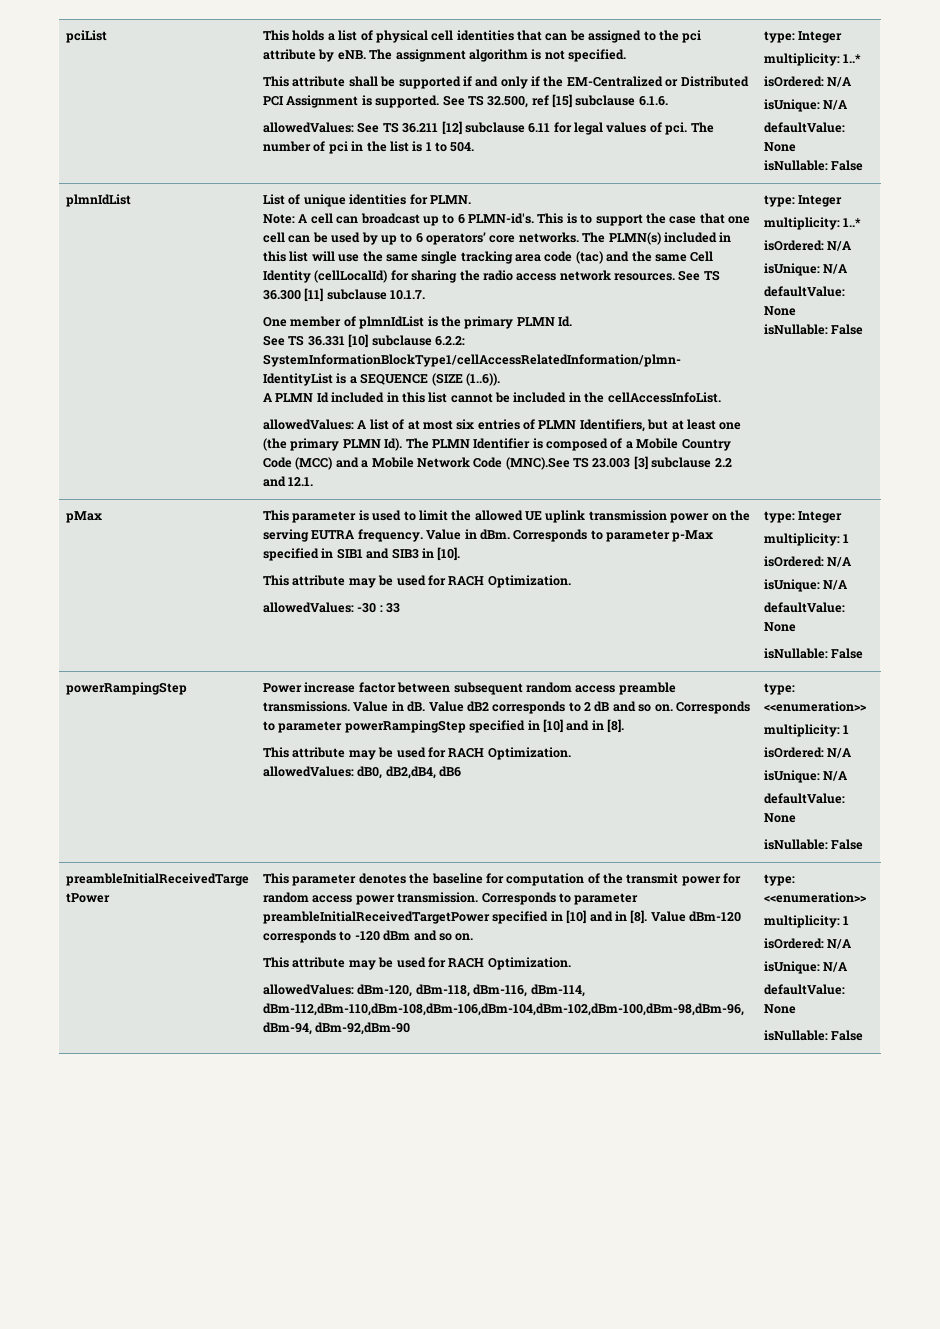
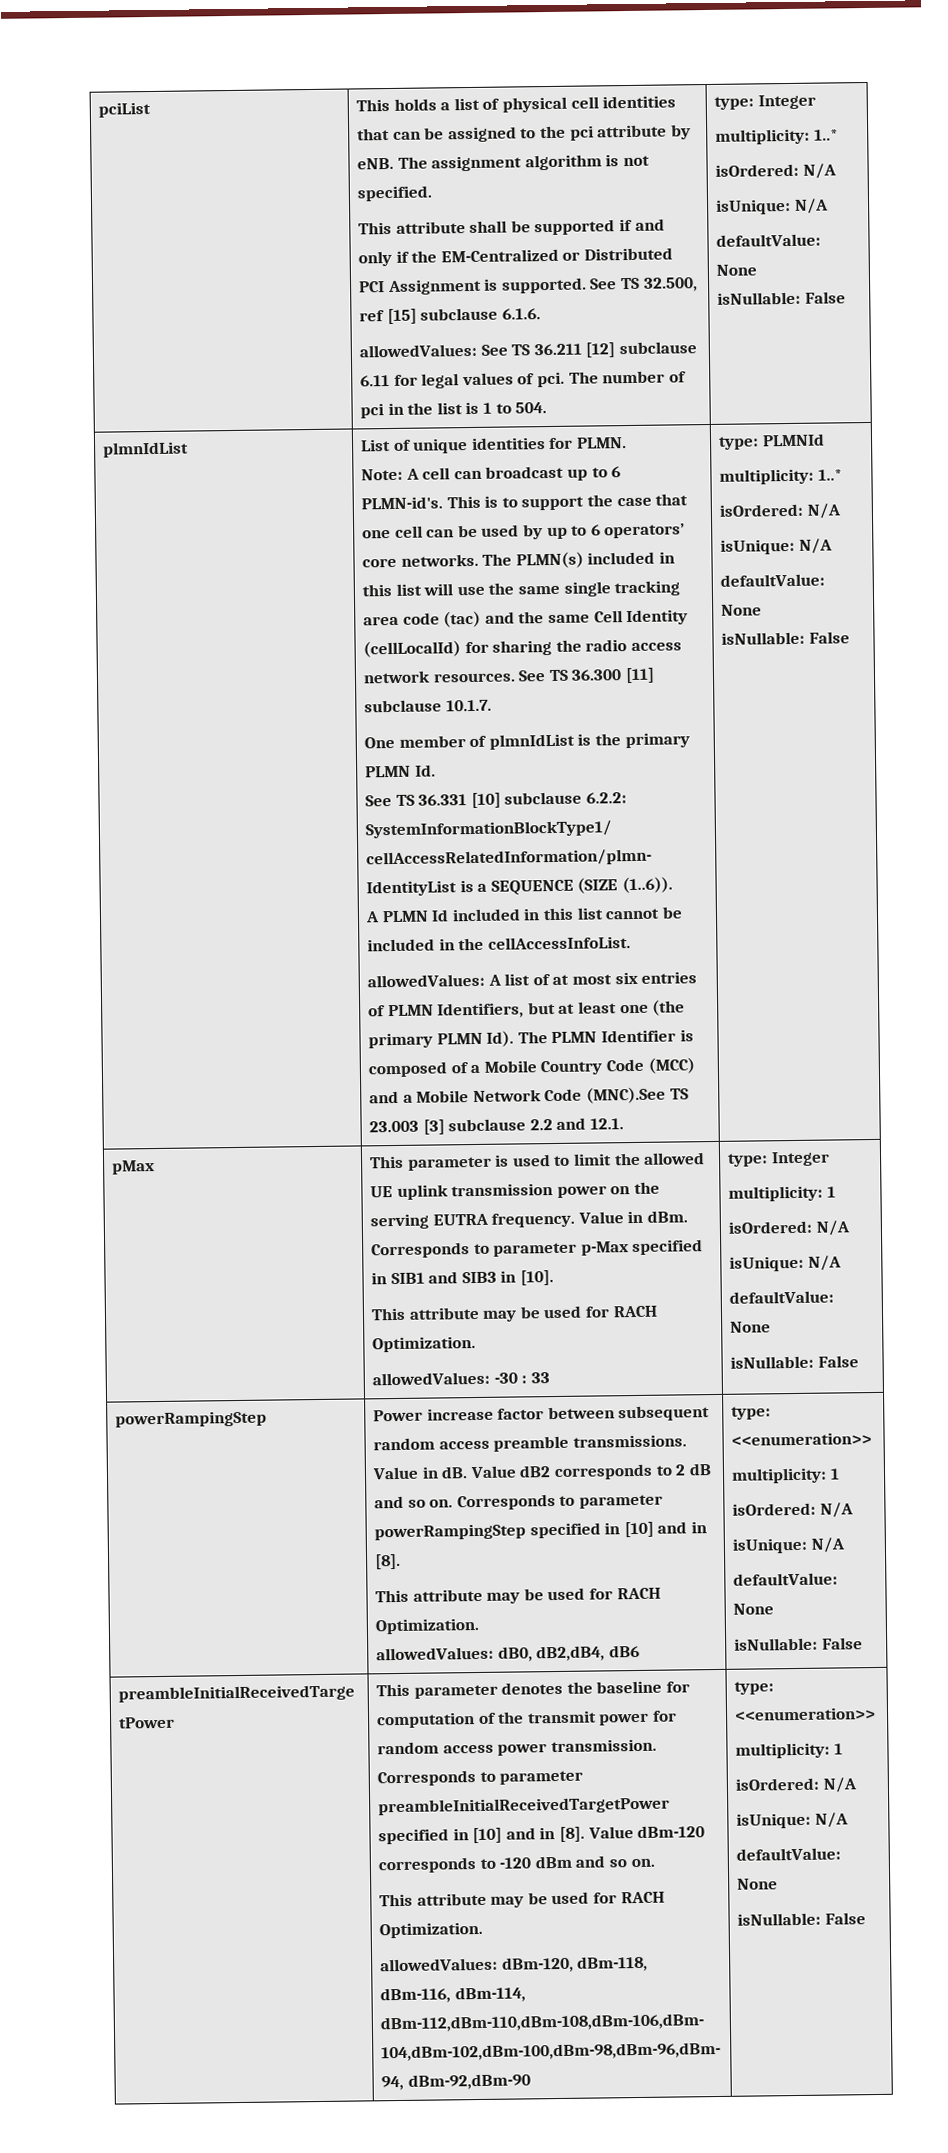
- allowedValues: A list of at most six entries of PLMN Identifiers, but at least one (the primary PLMN Id). The PLMN Identifier is composed of a Mobile Country Code (MCC) and a Mobile Network Code (MNC).See TS 23.003 [3] subclause 2.2 and 12.1. | type: Integer
+ allowedValues: A list of at most six entries of PLMN Identifiers, but at least one (the primary PLMN Id). The PLMN Identifier is composed of a Mobile Country Code (MCC) and a Mobile Network Code (MNC).See TS 23.003 [3] subclause 2.2 and 12.1. | type: PLMNId

